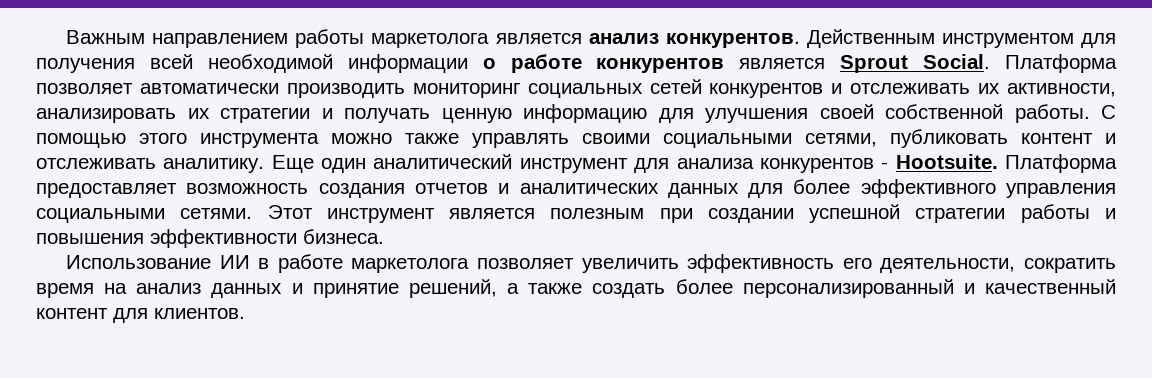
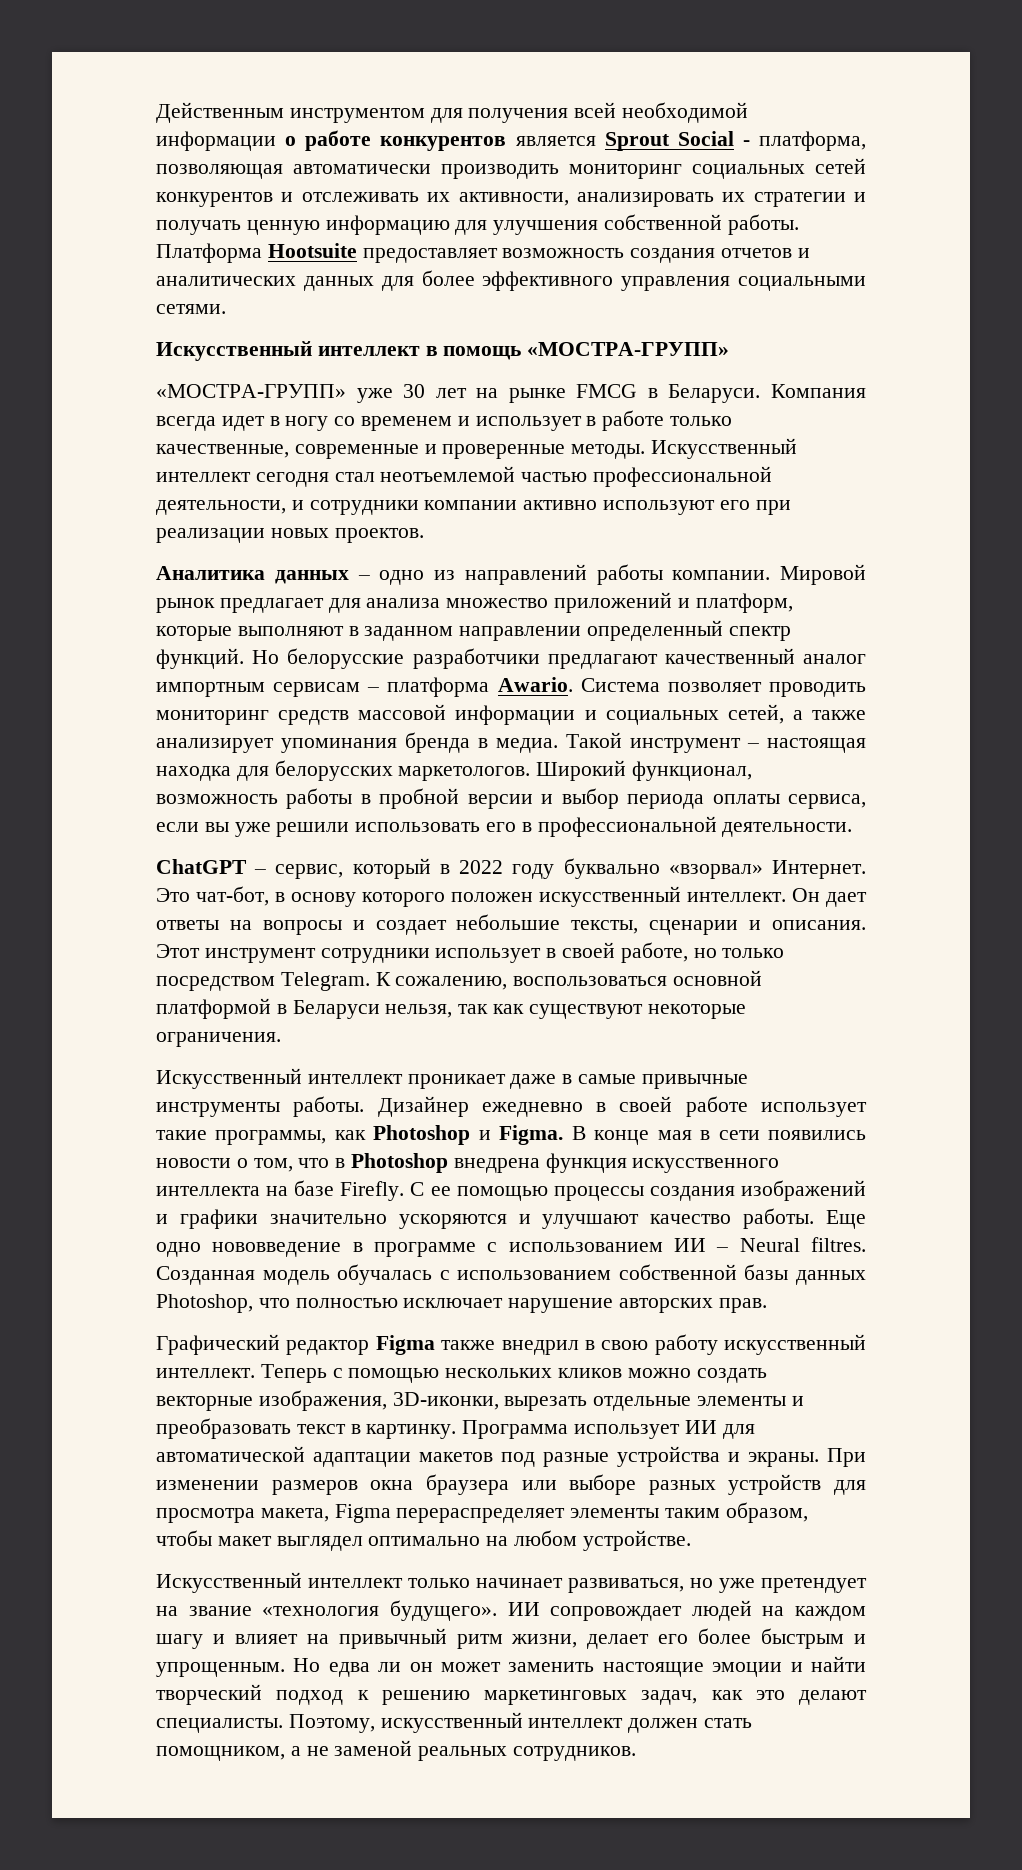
- Важным направлением работы маркетолога является анализ конкурентов. Действенным инструментом для получения всей необходимой информации о работе конкурентов является Sprout Social. Платформа позволяет автоматически производить мониторинг социальных сетей конкурентов и отслеживать их активности, анализировать их стратегии и получать ценную информацию для улучшения своей собственной работы.
+ Действенным инструментом для получения всей необходимой информации о работе конкурентов является Sprout Social - платформа, позволяющая автоматически производить мониторинг социальных сетей конкурентов и отслеживать их активности, анализировать их стратегии и получать ценную информацию для улучшения собственной работы.
- С помощью этого инструмента можно также управлять своими социальными сетями, публиковать контент и отслеживать аналитику. Еще один аналитический инструмент для анализа конкурентов - Hootsuite. Платформа предоставляет возможность создания отчетов и аналитических данных для более эффективного управления социальными сетями. Этот инструмент является полезным при создании успешной стратегии работы и повышения эффективности бизнеса.
- Использование ИИ в работе маркетолога позволяет увеличить эффективность его деятельности, сократить время на анализ данных и принятие решений, а также создать более персонализированный и качественный контент для клиентов.
+ Платформа Hootsuite предоставляет возможность создания отчетов и аналитических данных для более эффективного управления социальными сетями.
+ Искусственный интеллект в помощь «МОСТРА-ГРУПП»
+ «МОСТРА-ГРУПП» уже 30 лет на рынке FMCG в Беларуси. Компания всегда идет в ногу со временем и использует в работе только качественные, современные и проверенные методы. Искусственный интеллект сегодня стал неотъемлемой частью профессиональной деятельности, и сотрудники компании активно используют его при реализации новых проектов.
+ Аналитика данных – одно из направлений работы компании. Мировой рынок предлагает для анализа множество приложений и платформ, которые выполняют в заданном направлении определенный спектр функций. Но белорусские разработчики предлагают качественный аналог импортным сервисам – платформа Awario. Система позволяет проводить мониторинг средств массовой информации и социальных сетей, а также анализирует упоминания бренда в медиа. Такой инструмент – настоящая находка для белорусских маркетологов. Широкий функционал, возможность работы в пробной версии и выбор периода оплаты сервиса, если вы уже решили использовать его в профессиональной деятельности.
+ ChatGPT – сервис, который в 2022 году буквально «взорвал» Интернет. Это чат-бот, в основу которого положен искусственный интеллект. Он дает ответы на вопросы и создает небольшие тексты, сценарии и описания. Этот инструмент сотрудники использует в своей работе, но только посредством Telegram. К сожалению, воспользоваться основной платформой в Беларуси нельзя, так как существуют некоторые ограничения.
+ Искусственный интеллект проникает даже в самые привычные инструменты работы. Дизайнер ежедневно в своей работе использует такие программы, как Photoshop и Figma. В конце мая в сети появились новости о том, что в Photoshop внедрена функция искусственного интеллекта на базе Firefly. С ее помощью процессы создания изображений и графики значительно ускоряются и улучшают качество работы. Еще одно нововведение в программе с использованием ИИ – Neural filtres. Созданная модель обучалась с использованием собственной базы данных Photoshop, что полностью исключает нарушение авторских прав.
+ Графический редактор Figma также внедрил в свою работу искусственный интеллект. Теперь с помощью нескольких кликов можно создать векторные изображения, 3D-иконки, вырезать отдельные элементы и преобразовать текст в картинку. Программа использует ИИ для автоматической адаптации макетов под разные устройства и экраны. При изменении размеров окна браузера или выборе разных устройств для просмотра макета, Figma перераспределяет элементы таким образом, чтобы макет выглядел оптимально на любом устройстве.
+ Искусственный интеллект только начинает развиваться, но уже претендует на звание «технология будущего». ИИ сопровождает людей на каждом шагу и влияет на привычный ритм жизни, делает его более быстрым и упрощенным. Но едва ли он может заменить настоящие эмоции и найти творческий подход к решению маркетинговых задач, как это делают специалисты. Поэтому, искусственный интеллект должен стать помощником, а не заменой реальных сотрудников.

